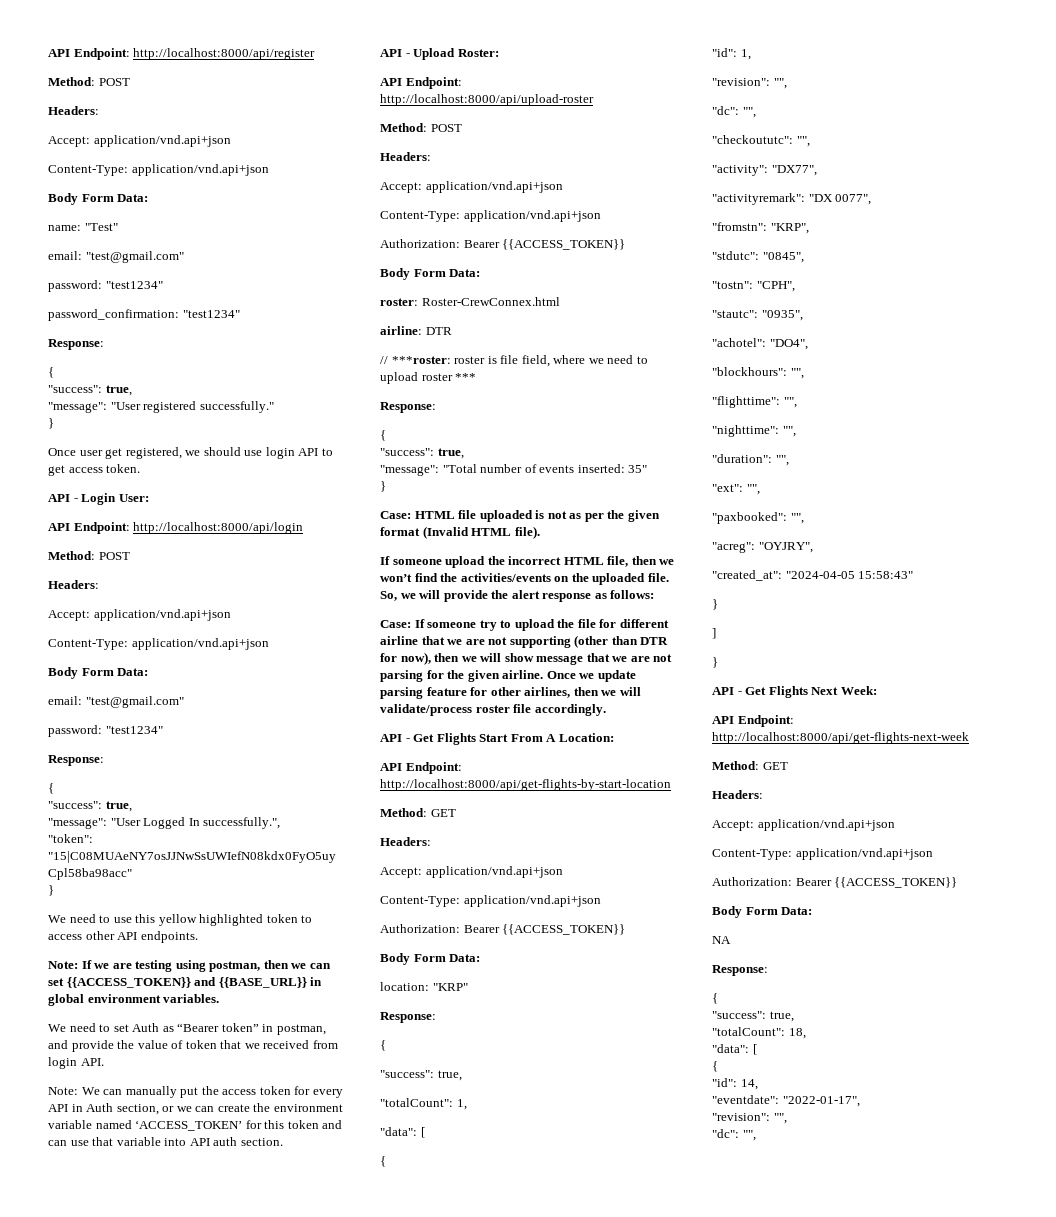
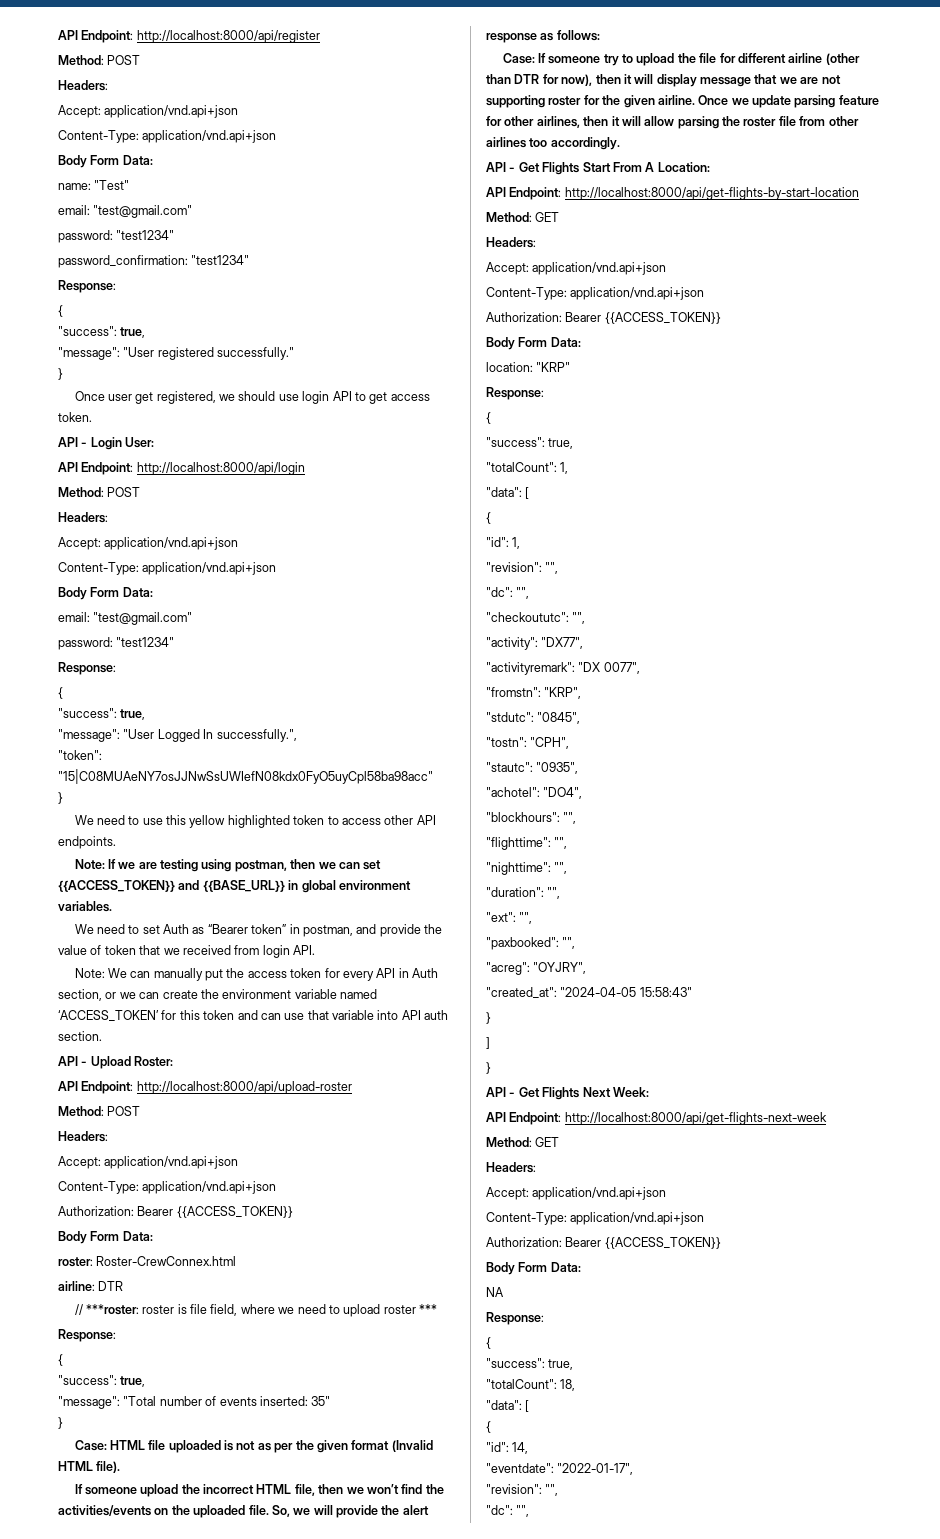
- Case: If someone try to upload the file for different airline that we are not supporting (other than DTR for now), then we will show message that we are not parsing for the given airline.
+ Case: If someone try to upload the file for different airline (other than DTR for now), then it will display message that we are not supporting roster for the given airline.
- Once we update parsing feature for other airlines, then we will validate/process roster file accordingly.
+ Once we update parsing feature for other airlines, then it will allow parsing the roster file from other airlines too accordingly.

